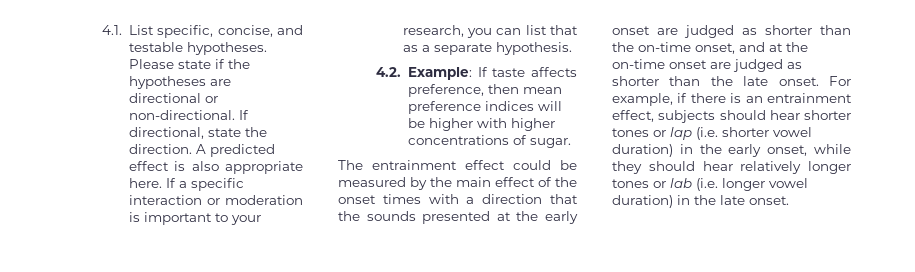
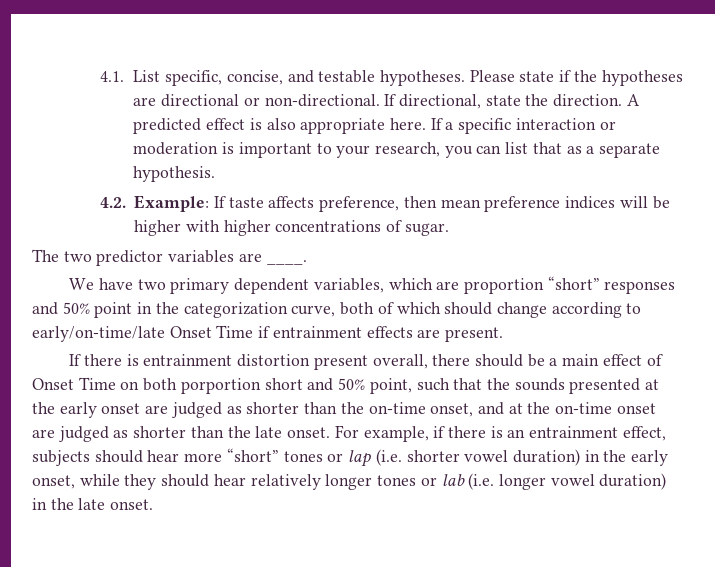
- The entrainment effect could be measured by the main effect of the onset times with a direction that the sounds presented at the early onset are judged as shorter than the on-time onset, and at the on-time onset are judged as shorter than the late onset.
+ The two predictor variables are ____.
+ We have two primary dependent variables, which are proportion “short” responses and 50% point in the categorization curve, both of which should change according to early/on-time/late Onset Time if entrainment effects are present.
+ If there is entrainment distortion present overall, there should be a main effect of Onset Time on both porportion short and 50% point, such that the sounds presented at the early onset are judged as shorter than the on-time onset, and at the on-time onset are judged as shorter than the late onset.
- For example, if there is an entrainment effect, subjects should hear shorter tones or lap (i.e. shorter vowel duration) in the early onset, while they should hear relatively longer tones or lab (i.e. longer vowel duration) in the late onset.
+ For example, if there is an entrainment effect, subjects should hear more “short” tones or lap (i.e. shorter vowel duration) in the early onset, while they should hear relatively longer tones or lab (i.e. longer vowel duration) in the late onset.

